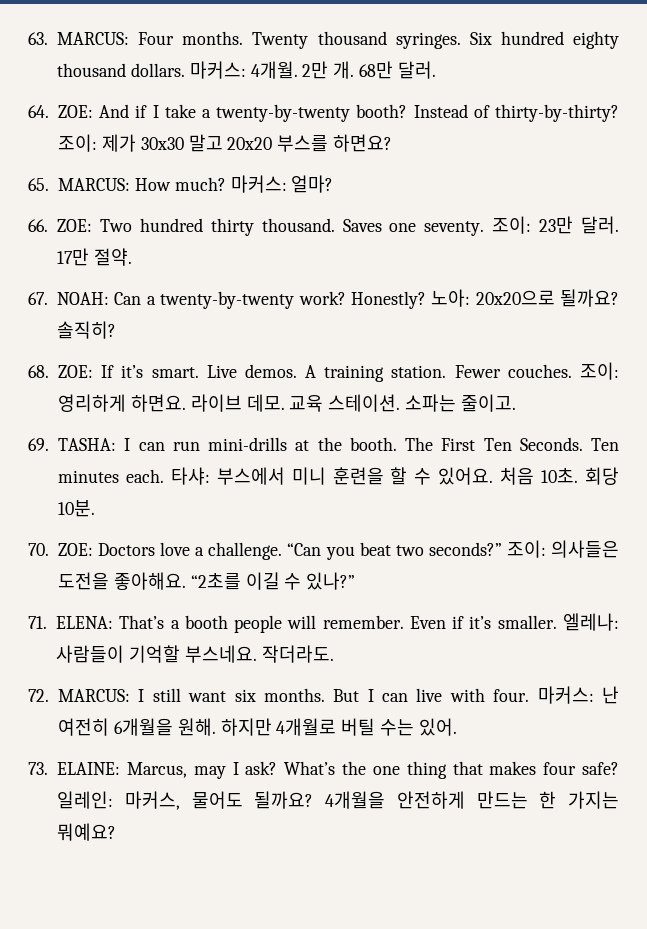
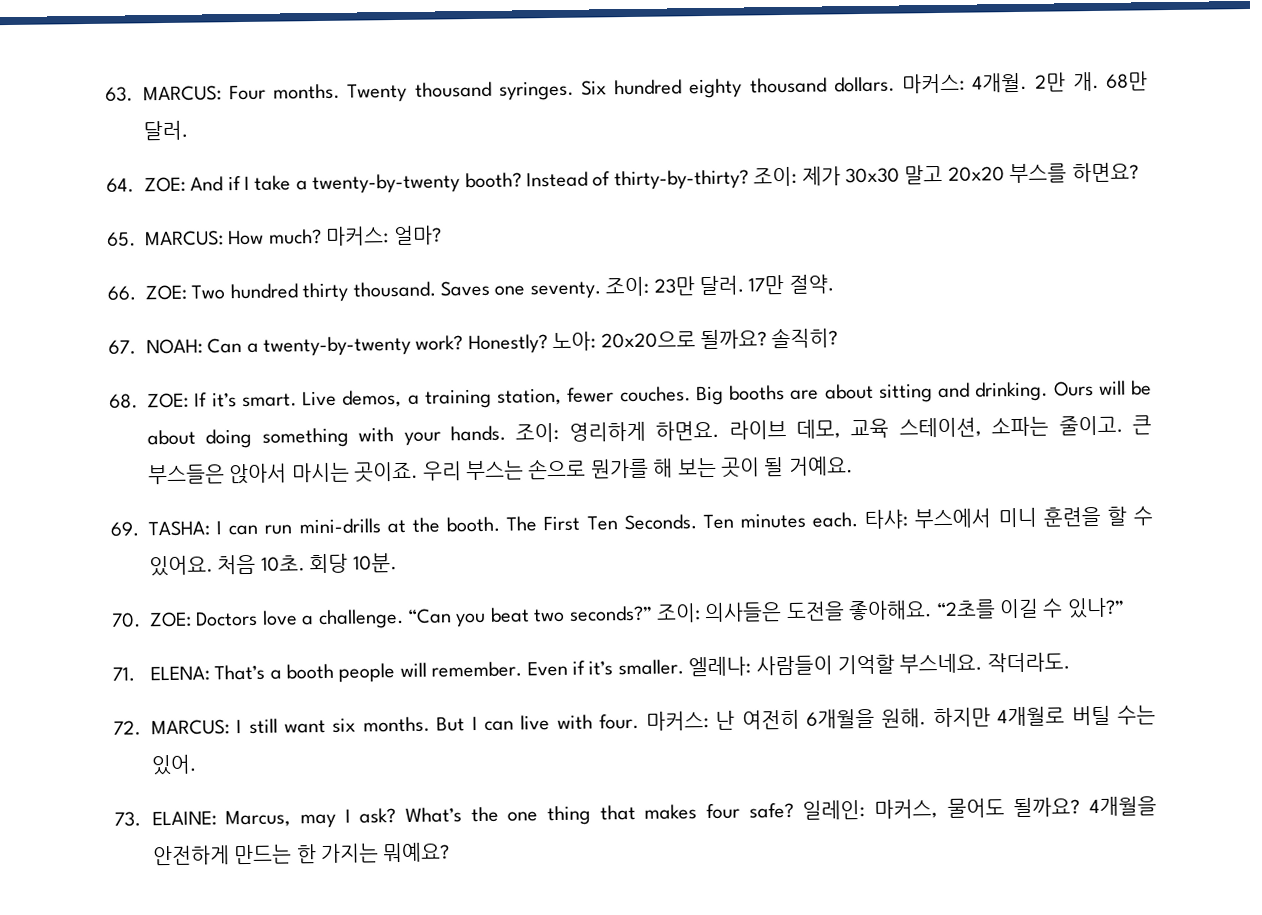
- Live demos. A training station. Fewer couches.
+ Live demos, a training station, fewer couches. Big booths are about sitting and drinking. Ours will be about doing something with your hands.
- 라이브 데모. 교육 스테이션. 소파는 줄이고.
+ 라이브 데모, 교육 스테이션, 소파는 줄이고. 큰 부스들은 앉아서 마시는 곳이죠. 우리 부스는 손으로 뭔가를 해 보는 곳이 될 거예요.

